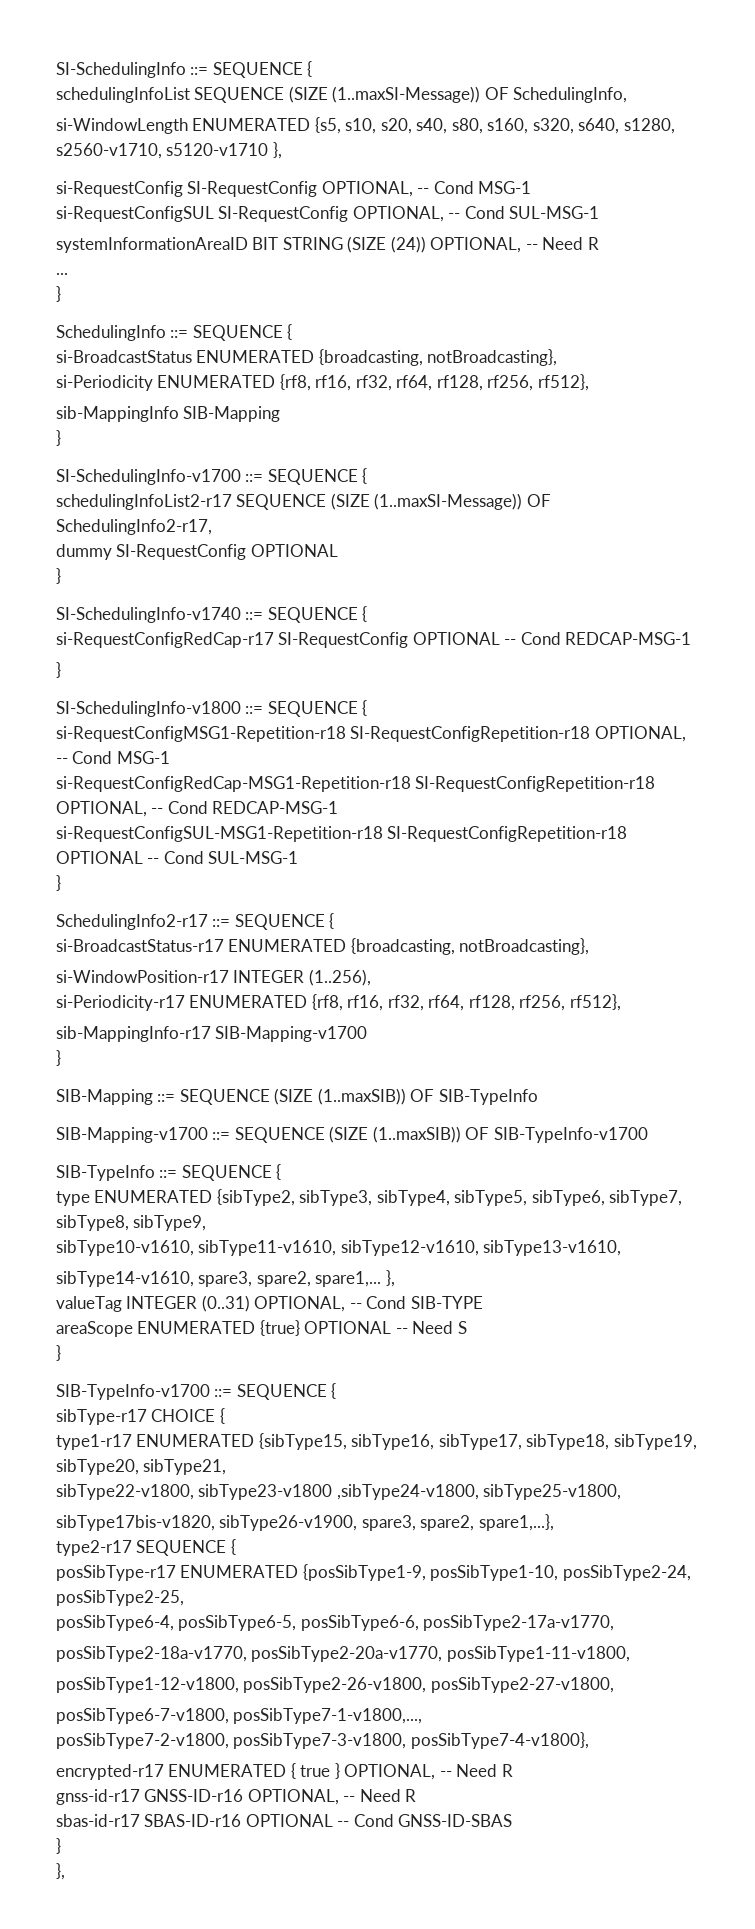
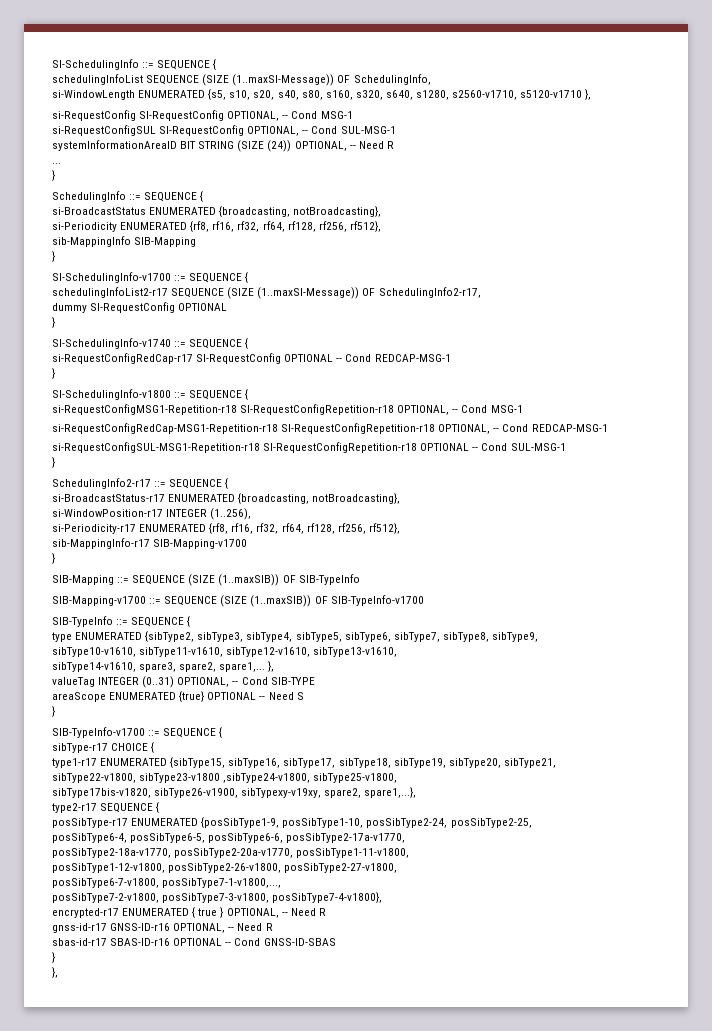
- sibType17bis-v1820, sibType26-v1900, spare3, spare2, spare1,...},
+ sibType17bis-v1820, sibType26-v1900, sibTypexy-v19xy, spare2, spare1,...},

